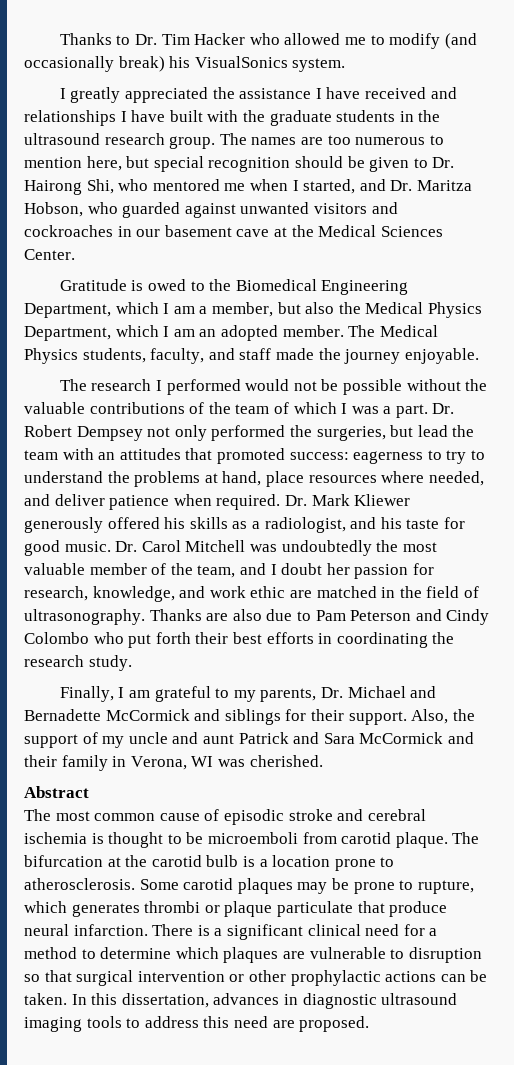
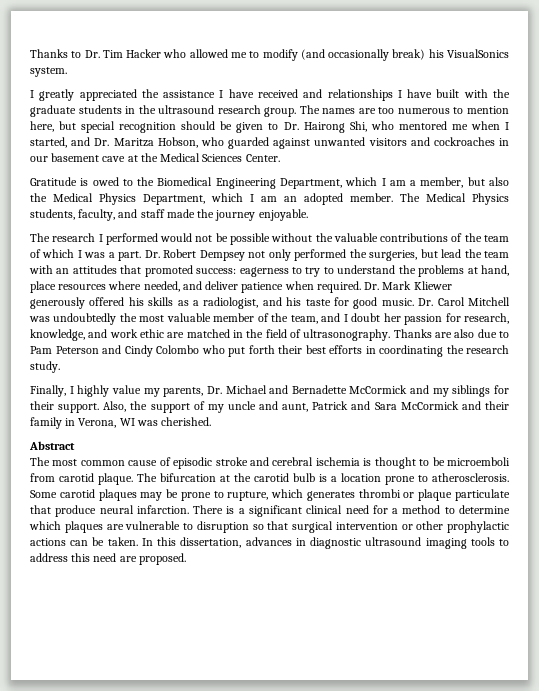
- Finally, I am grateful to my parents, Dr. Michael and Bernadette McCormick and siblings for their support.
+ Finally, I highly value my parents, Dr. Michael and Bernadette McCormick and my siblings for their support.
- Also, the support of my uncle and aunt Patrick and Sara McCormick and their family in Verona, WI was cherished.
+ Also, the support of my uncle and aunt, Patrick and Sara McCormick and their family in Verona, WI was cherished.

